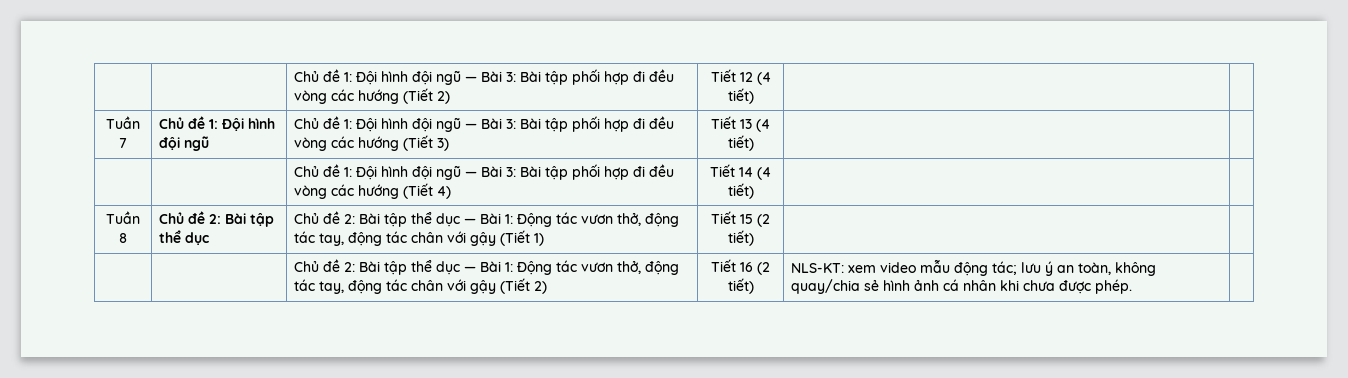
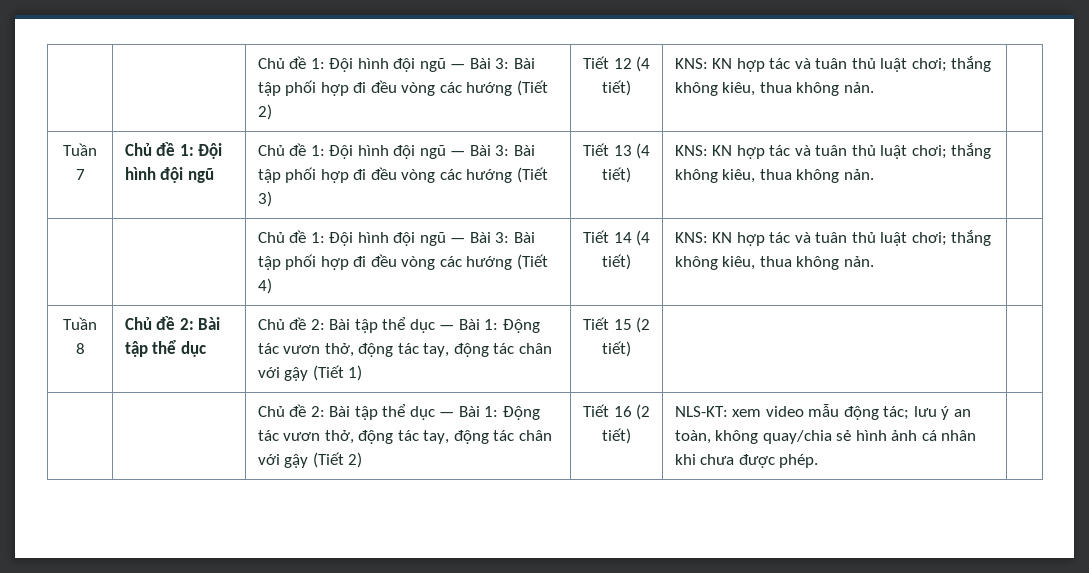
- | | Chủ đề 1: Đội hình đội ngũ — Bài 3: Bài tập phối hợp đi đều vòng các hướng (Tiết 2) | Tiết 12 (4 tiết) | |
+ | | Chủ đề 1: Đội hình đội ngũ — Bài 3: Bài tập phối hợp đi đều vòng các hướng (Tiết 2) | Tiết 12 (4 tiết) | KNS: KN hợp tác và tuân thủ luật chơi; thắng không kiêu, thua không nản. |
- Tiết 13 (4 tiết)
+ Tiết 13 (4 tiết) | KNS: KN hợp tác và tuân thủ luật chơi; thắng không kiêu, thua không nản.
- | | Chủ đề 1: Đội hình đội ngũ — Bài 3: Bài tập phối hợp đi đều vòng các hướng (Tiết 4) | Tiết 14 (4 tiết) | |
+ | | Chủ đề 1: Đội hình đội ngũ — Bài 3: Bài tập phối hợp đi đều vòng các hướng (Tiết 4) | Tiết 14 (4 tiết) | KNS: KN hợp tác và tuân thủ luật chơi; thắng không kiêu, thua không nản. |

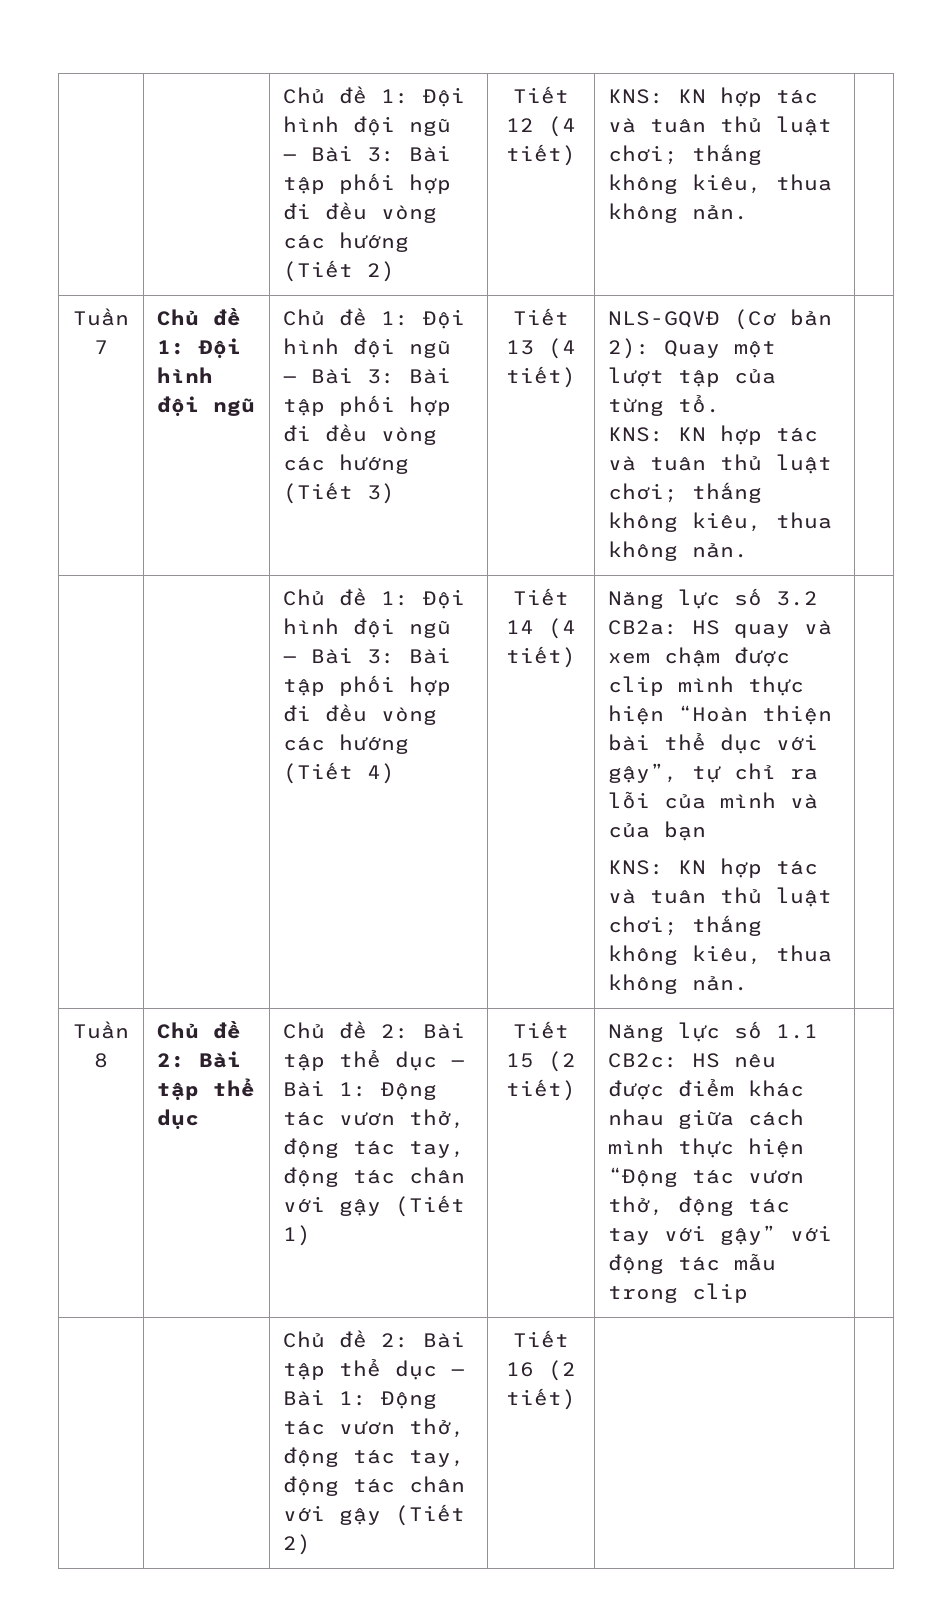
+ NLS-GQVĐ (Cơ bản 2): Quay một lượt tập của từng tổ.
+ Năng lực số 3.2 CB2a: HS quay và xem chậm được clip mình thực hiện “Hoàn thiện bài thể dục với gậy”, tự chỉ ra lỗi của mình và của bạn
+ Năng lực số 1.1 CB2c: HS nêu được điểm khác nhau giữa cách mình thực hiện “Động tác vươn thở, động tác tay với gậy” với động tác mẫu trong clip
- NLS-KT: xem video mẫu động tác; lưu ý an toàn, không quay/chia sẻ hình ảnh cá nhân khi chưa được phép.

